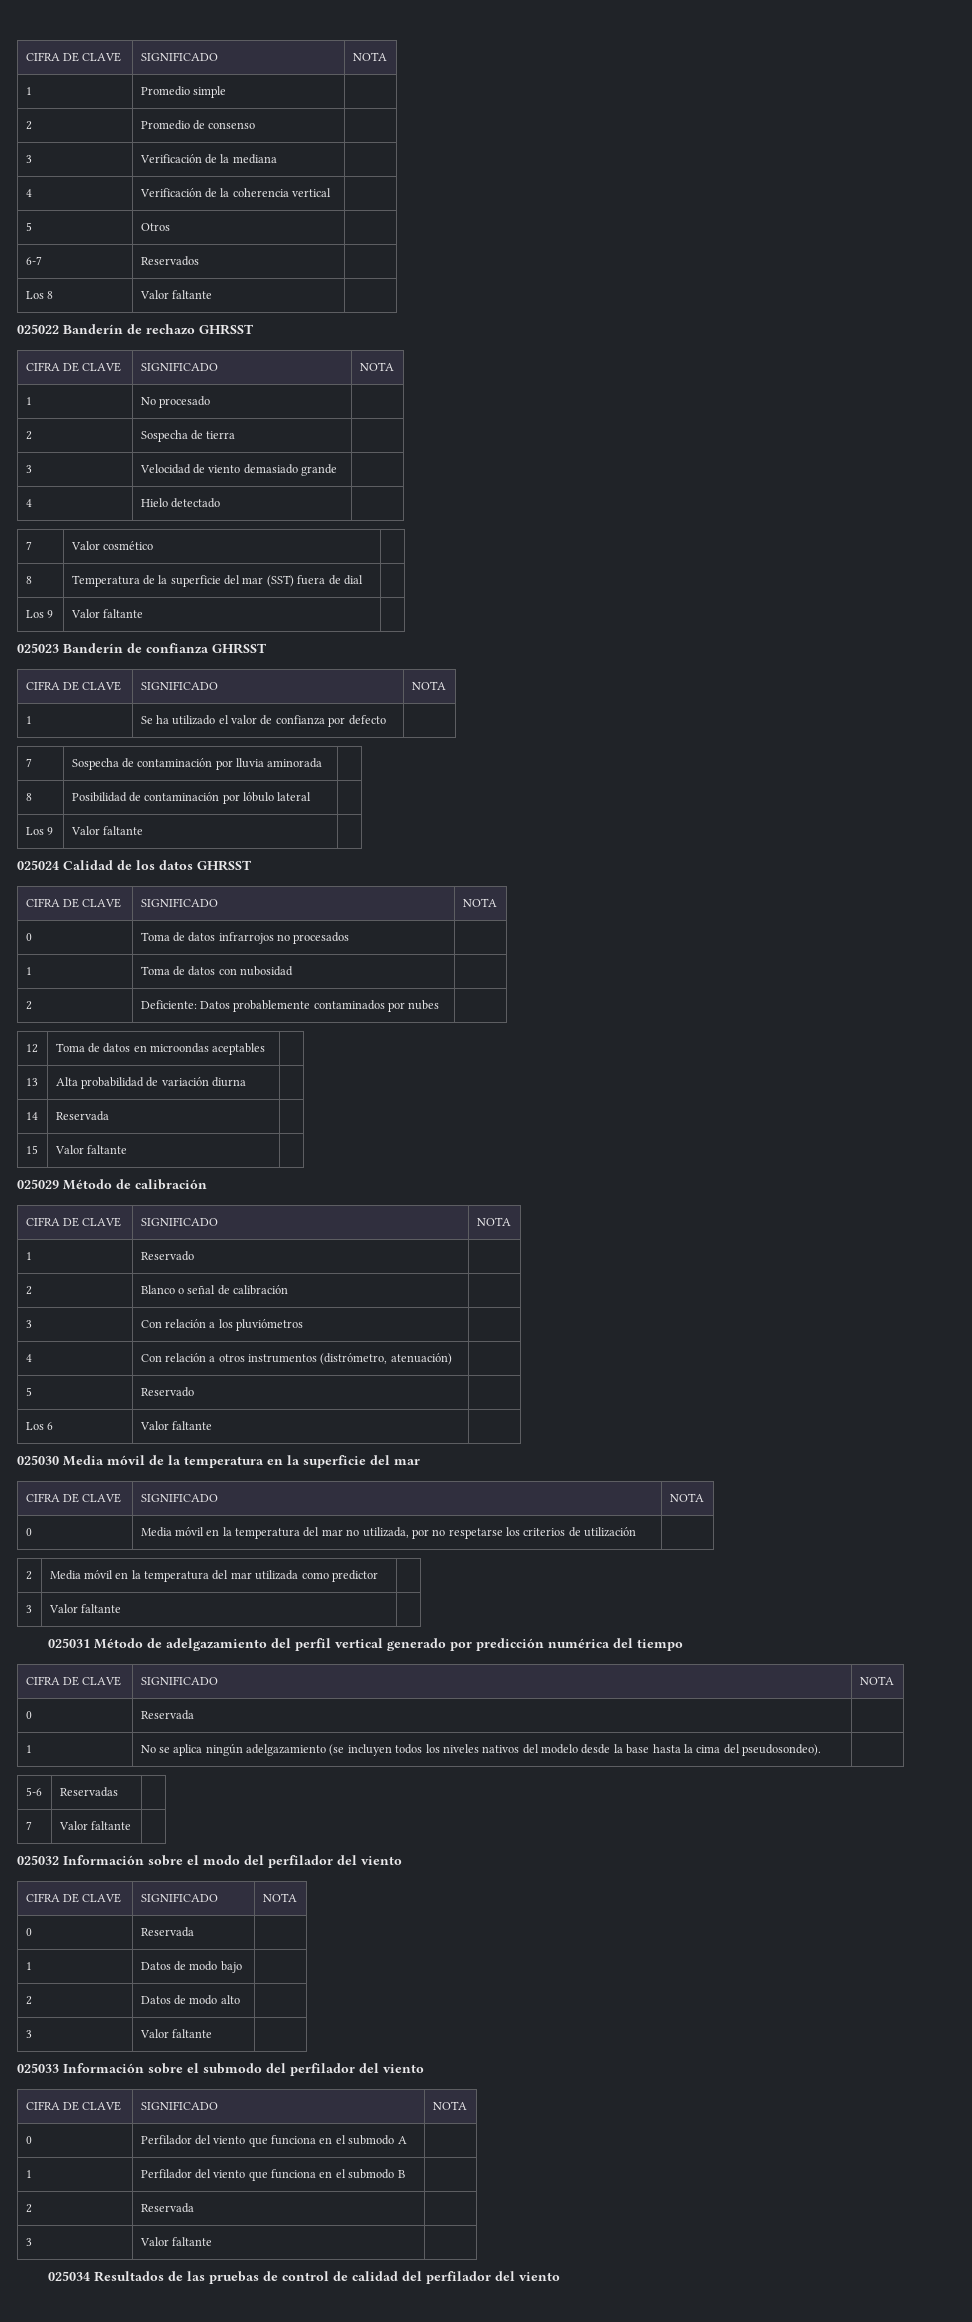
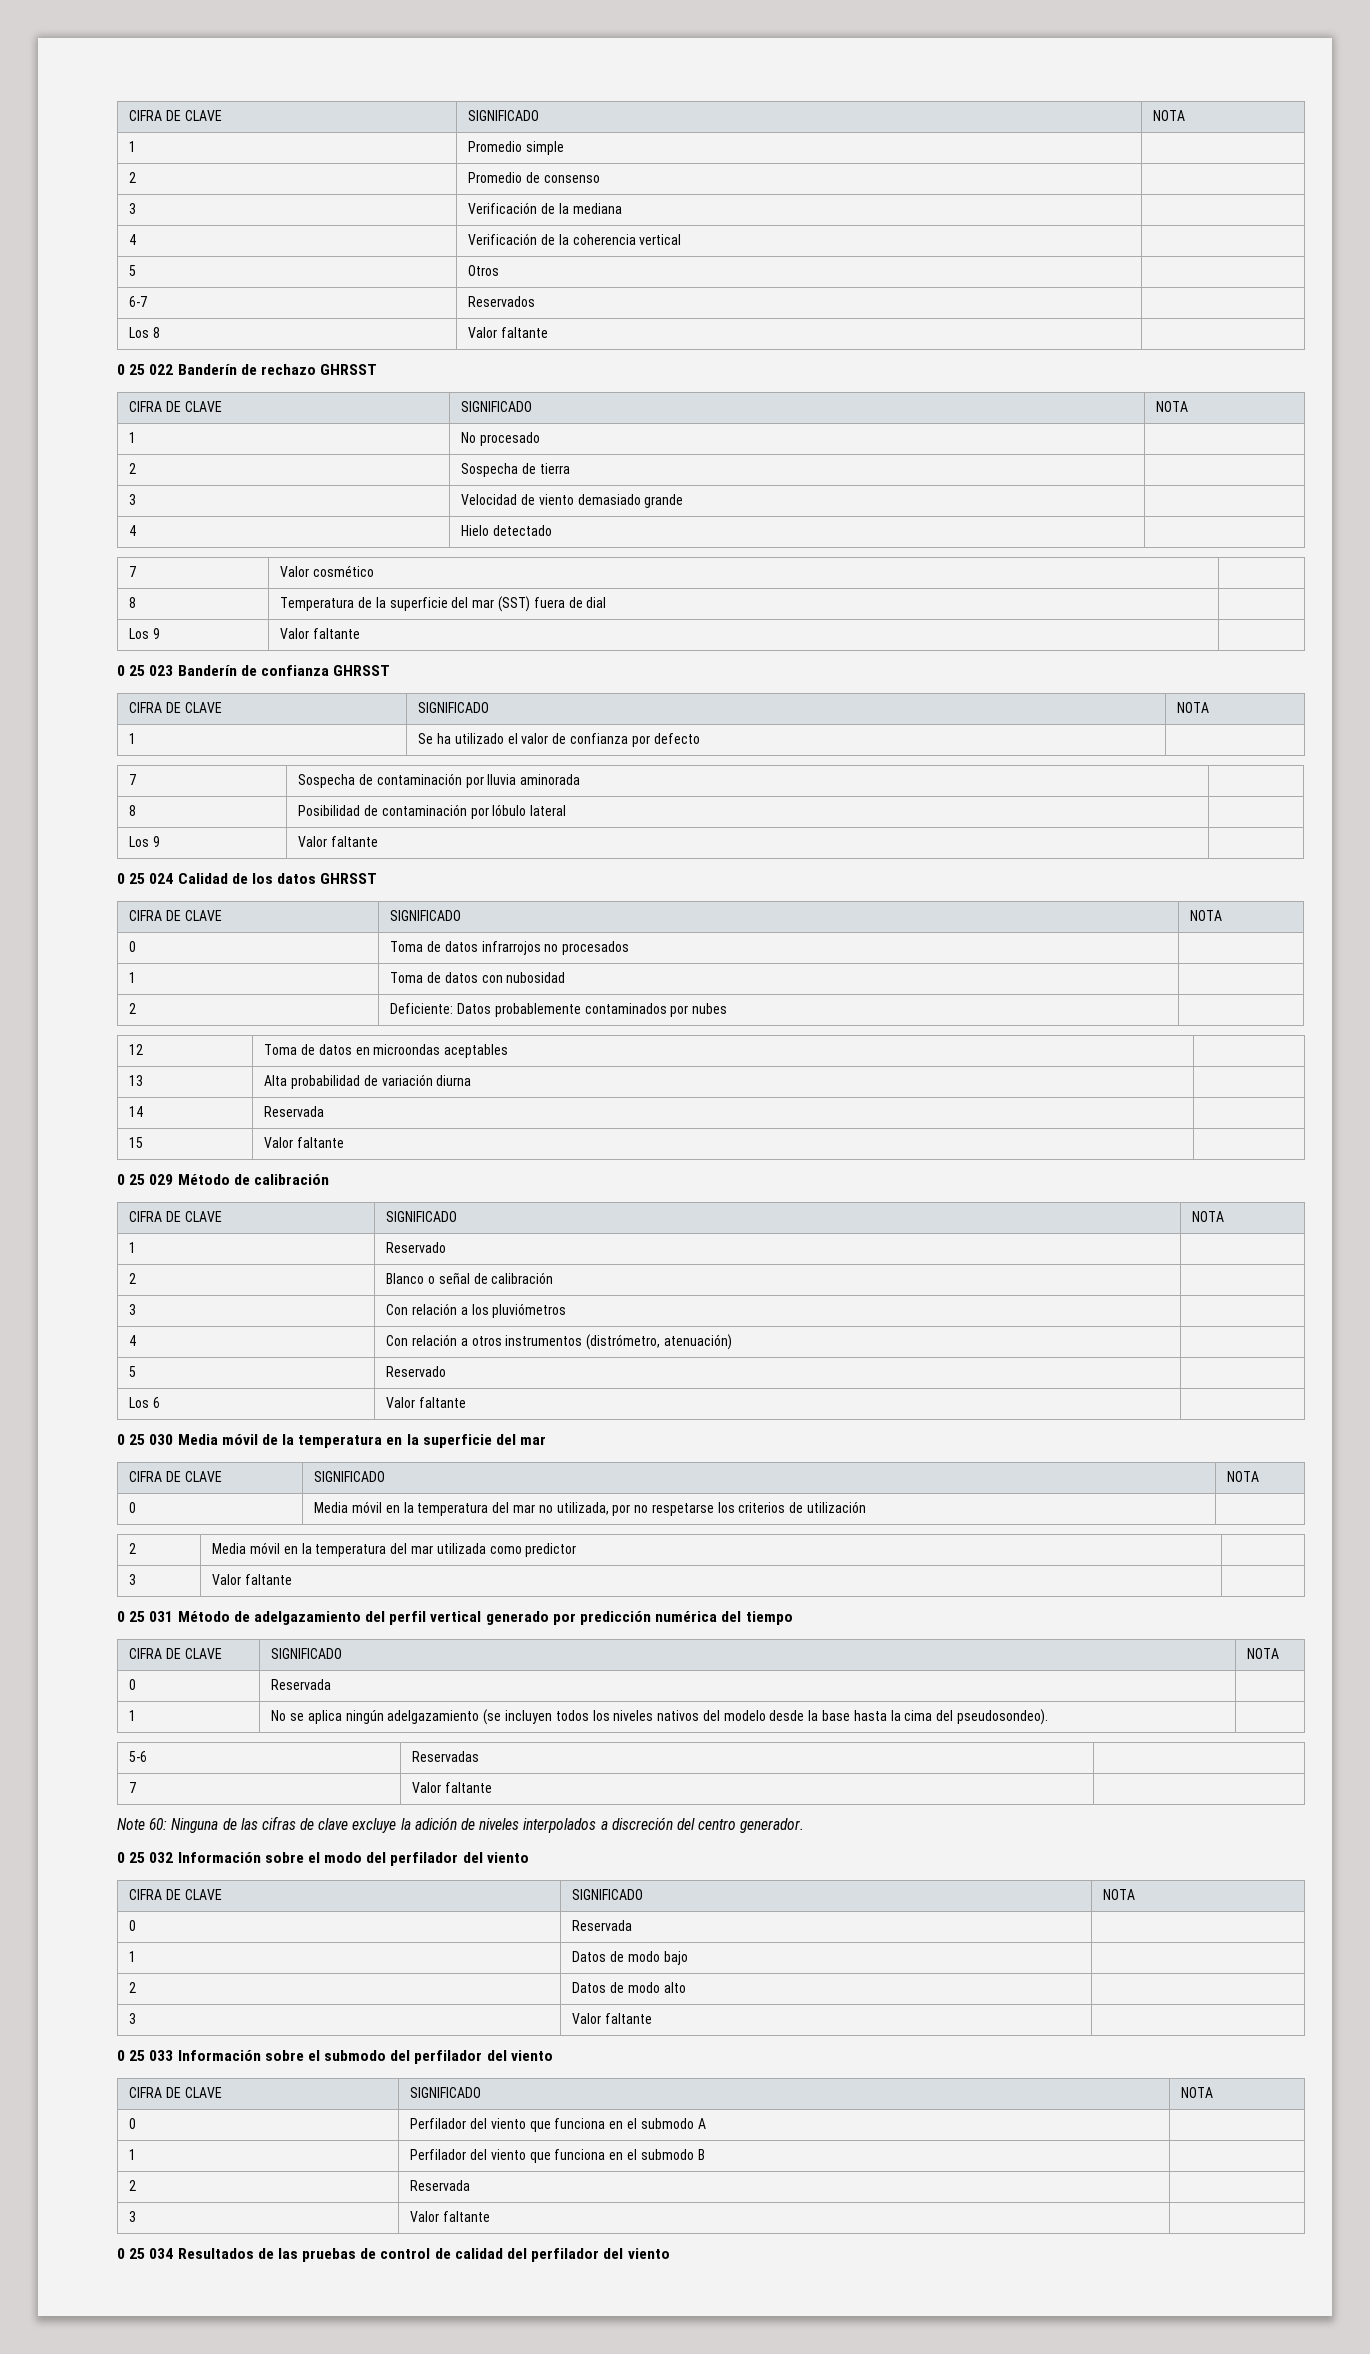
- 025022 Banderín de rechazo GHRSST
+ 0 25 022 Banderín de rechazo GHRSST
- 025023 Banderín de confianza GHRSST
+ 0 25 023 Banderín de confianza GHRSST
- 025024 Calidad de los datos GHRSST
+ 0 25 024 Calidad de los datos GHRSST
- 025029 Método de calibración
+ 0 25 029 Método de calibración
- 025030 Media móvil de la temperatura en la superficie del mar
+ 0 25 030 Media móvil de la temperatura en la superficie del mar
- 025031 Método de adelgazamiento del perfil vertical generado por predicción numérica del tiempo
+ 0 25 031 Método de adelgazamiento del perfil vertical generado por predicción numérica del tiempo
- 025032 Información sobre el modo del perfilador del viento
+ Note 60: Ninguna de las cifras de clave excluye la adición de niveles interpolados a discreción del centro generador.
+ 0 25 032 Información sobre el modo del perfilador del viento
- 025033 Información sobre el submodo del perfilador del viento
+ 0 25 033 Información sobre el submodo del perfilador del viento
- 025034 Resultados de las pruebas de control de calidad del perfilador del viento
+ 0 25 034 Resultados de las pruebas de control de calidad del perfilador del viento

